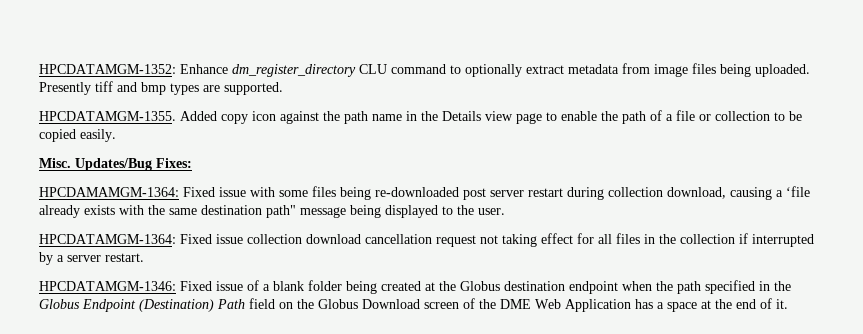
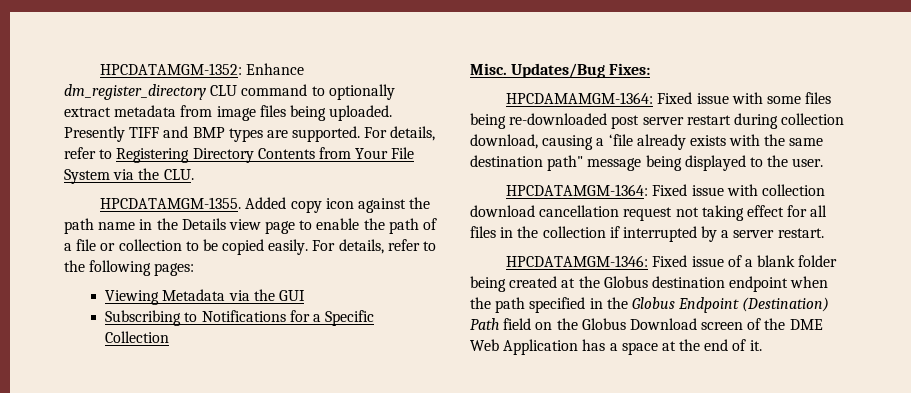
- Presently tiff and bmp types are supported.
+ Presently TIFF and BMP types are supported. For details, refer to Registering Directory Contents from Your File System via the CLU.
+ For details, refer to the following pages:
+ Viewing Metadata via the GUI
+ Subscribing to Notifications for a Specific Collection
- HPCDATAMGM-1364: Fixed issue collection download cancellation request not taking effect for all files in the collection if interrupted by a server restart.
+ HPCDATAMGM-1364: Fixed issue with collection download cancellation request not taking effect for all files in the collection if interrupted by a server restart.

